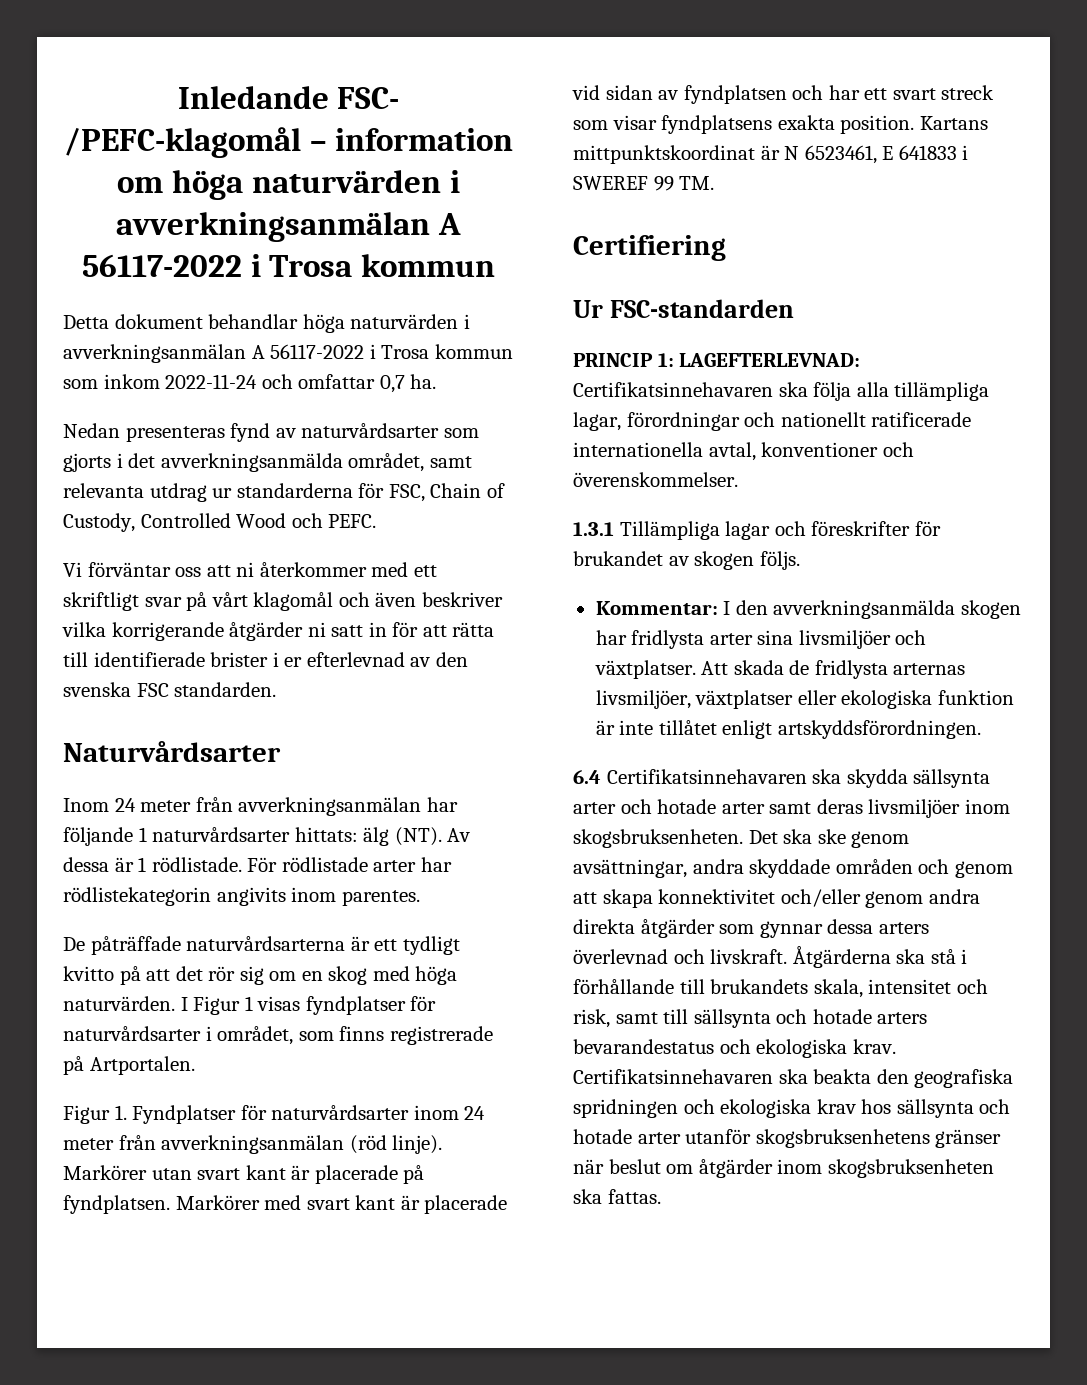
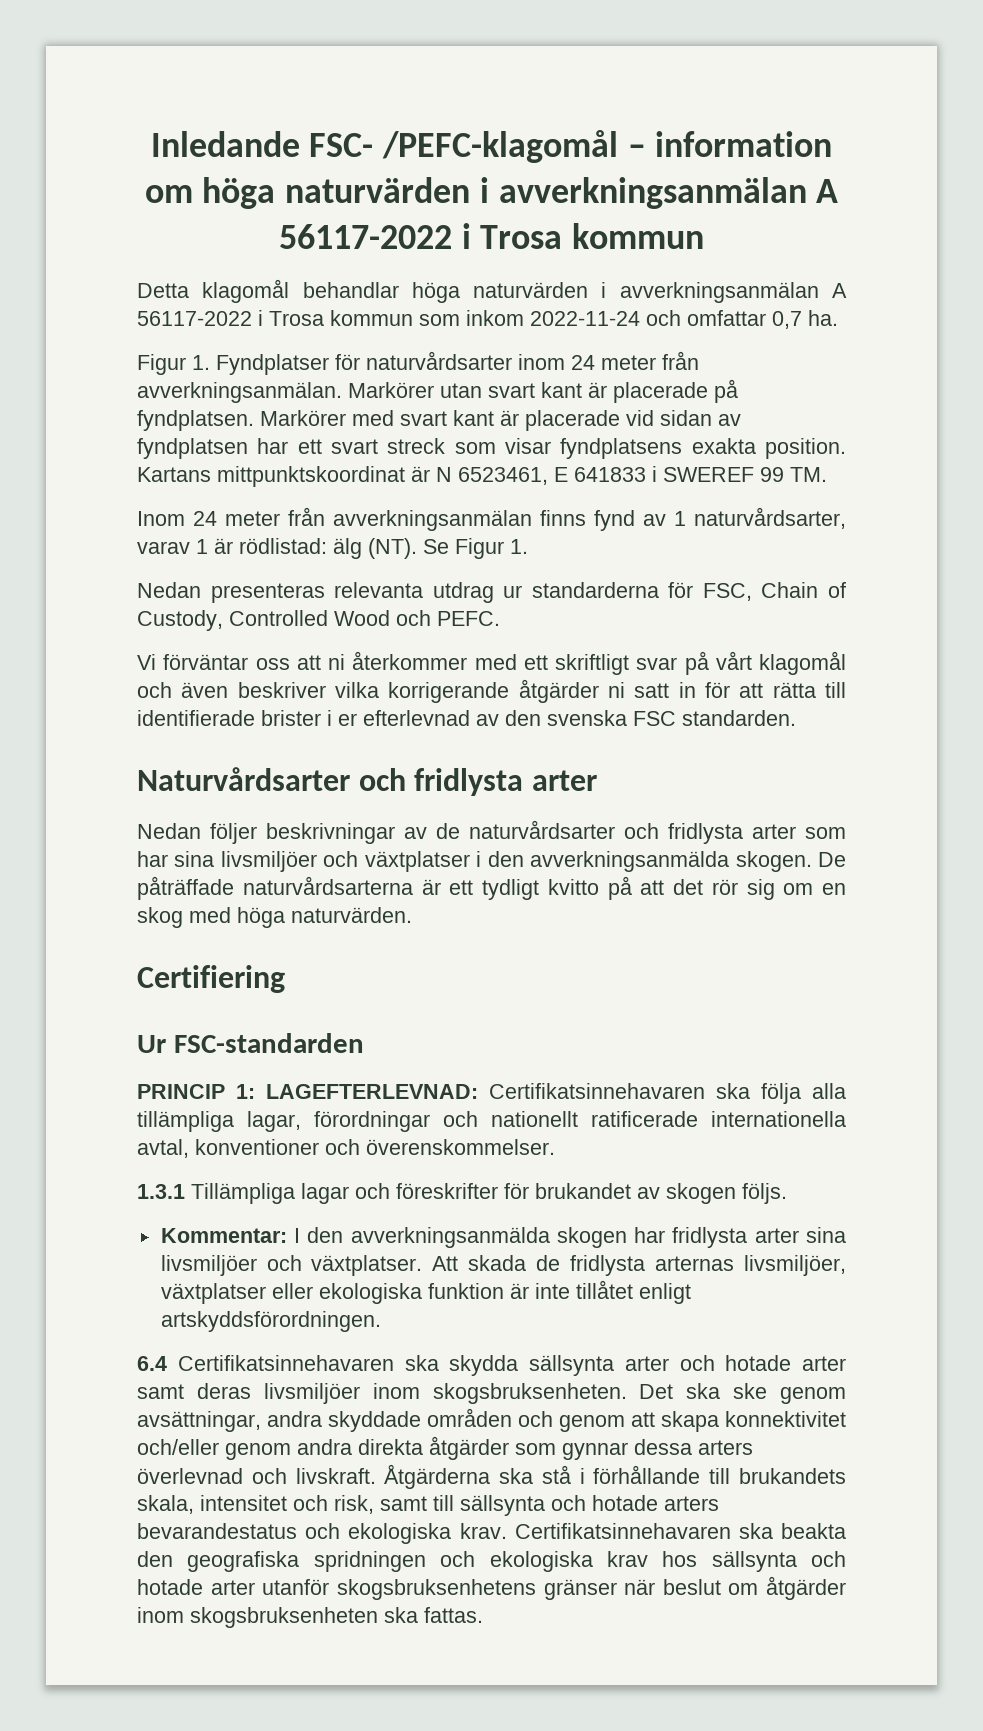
- Detta dokument behandlar höga naturvärden i avverkningsanmälan A 56117-2022 i Trosa kommun som inkom 2022-11-24 och omfattar 0,7 ha.
+ Detta klagomål behandlar höga naturvärden i avverkningsanmälan A 56117-2022 i Trosa kommun som inkom 2022-11-24 och omfattar 0,7 ha.
- Nedan presenteras fynd av naturvårdsarter som gjorts i det avverkningsanmälda området, samt relevanta utdrag ur standarderna för FSC, Chain of Custody, Controlled Wood och PEFC.
+ Figur 1. Fyndplatser för naturvårdsarter inom 24 meter från avverkningsanmälan. Markörer utan svart kant är placerade på fyndplatsen. Markörer med svart kant är placerade vid sidan av fyndplatsen har ett svart streck som visar fyndplatsens exakta position. Kartans mittpunktskoordinat är N 6523461, E 641833 i SWEREF 99 TM.
+ Inom 24 meter från avverkningsanmälan finns fynd av 1 naturvårdsarter, varav 1 är rödlistad: älg (NT). Se Figur 1.
+ Nedan presenteras relevanta utdrag ur standarderna för FSC, Chain of Custody, Controlled Wood och PEFC.
- Naturvårdsarter
- Inom 24 meter från avverkningsanmälan har följande 1 naturvårdsarter hittats: älg (NT). Av dessa är 1 rödlistade. För rödlistade arter har rödlistekategorin angivits inom parentes.
- De påträffade naturvårdsarterna är ett tydligt kvitto på att det rör sig om en skog med höga naturvärden. I Figur 1 visas fyndplatser för naturvårdsarter i området, som finns registrerade på Artportalen.
- Figur 1. Fyndplatser för naturvårdsarter inom 24 meter från avverkningsanmälan (röd linje). Markörer utan svart kant är placerade på fyndplatsen. Markörer med svart kant är placerade vid sidan av fyndplatsen och har ett svart streck som visar fyndplatsens exakta position. Kartans mittpunktskoordinat är N 6523461, E 641833 i SWEREF 99 TM.
+ Naturvårdsarter och fridlysta arter
+ Nedan följer beskrivningar av de naturvårdsarter och fridlysta arter som har sina livsmiljöer och växtplatser i den avverkningsanmälda skogen. De påträffade naturvårdsarterna är ett tydligt kvitto på att det rör sig om en skog med höga naturvärden.

